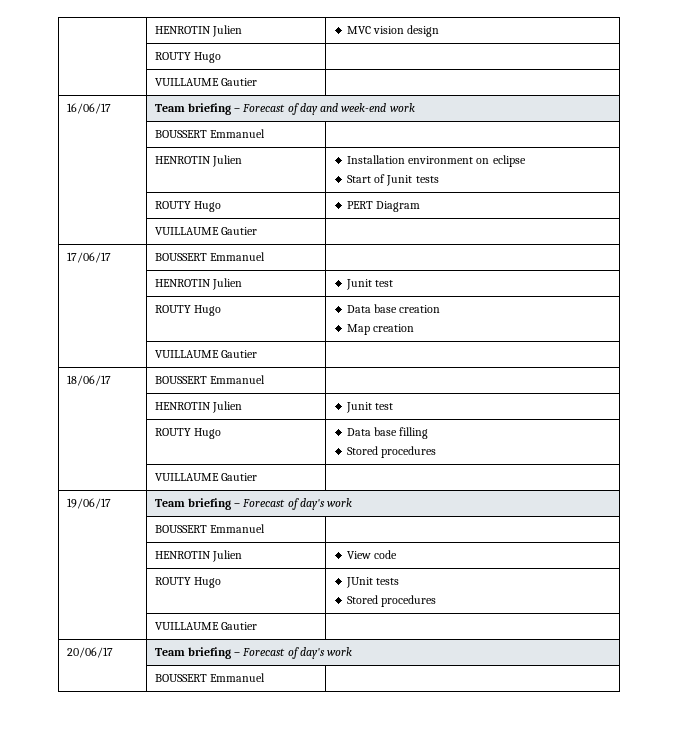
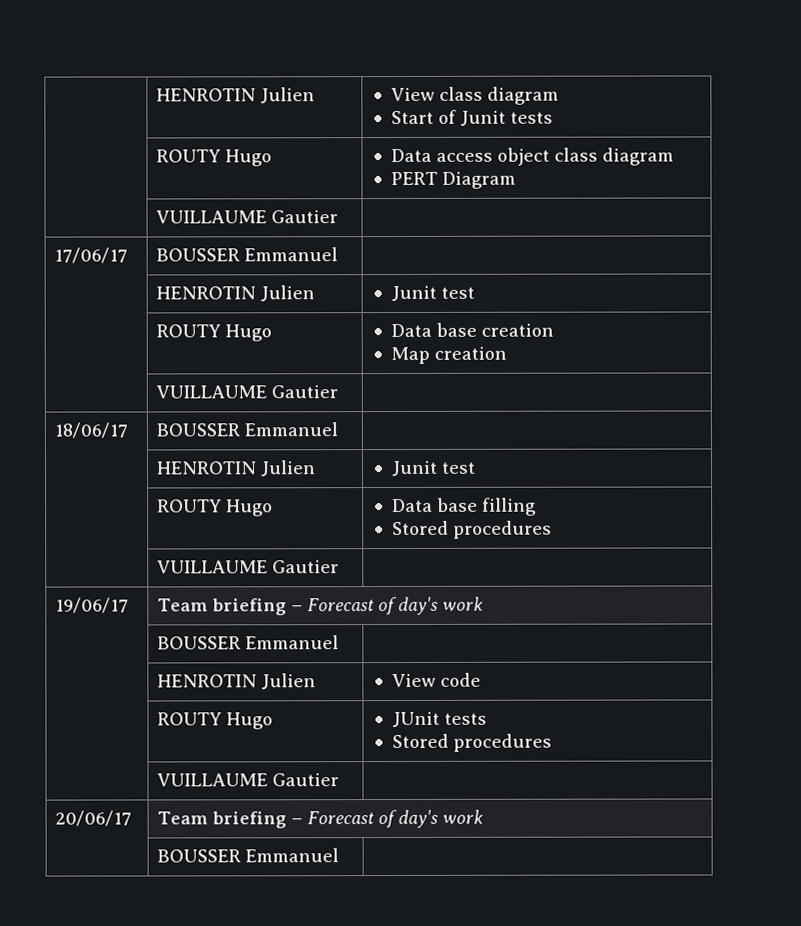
- | HENROTIN Julien | MVC vision design
- | ROUTY Hugo |
- | VUILLAUME Gautier |
- 16/06/17 | Team briefing – Forecast of day and week-end work
- | BOUSSERT Emmanuel |
- | HENROTIN Julien | Installation environment on eclipse
+ | HENROTIN Julien | View class diagram
- | ROUTY Hugo | PERT Diagram
+ | ROUTY Hugo | Data access object class diagram
+ PERT Diagram
- 17/06/17 | BOUSSERT Emmanuel |
+ 17/06/17 | BOUSSER Emmanuel |
- 18/06/17 | BOUSSERT Emmanuel |
+ 18/06/17 | BOUSSER Emmanuel |
  19/06/17 | Team briefing – Forecast of day's work
- | BOUSSERT Emmanuel |
+ | BOUSSER Emmanuel |
  20/06/17 | Team briefing – Forecast of day's work
- | BOUSSERT Emmanuel |
+ | BOUSSER Emmanuel |

